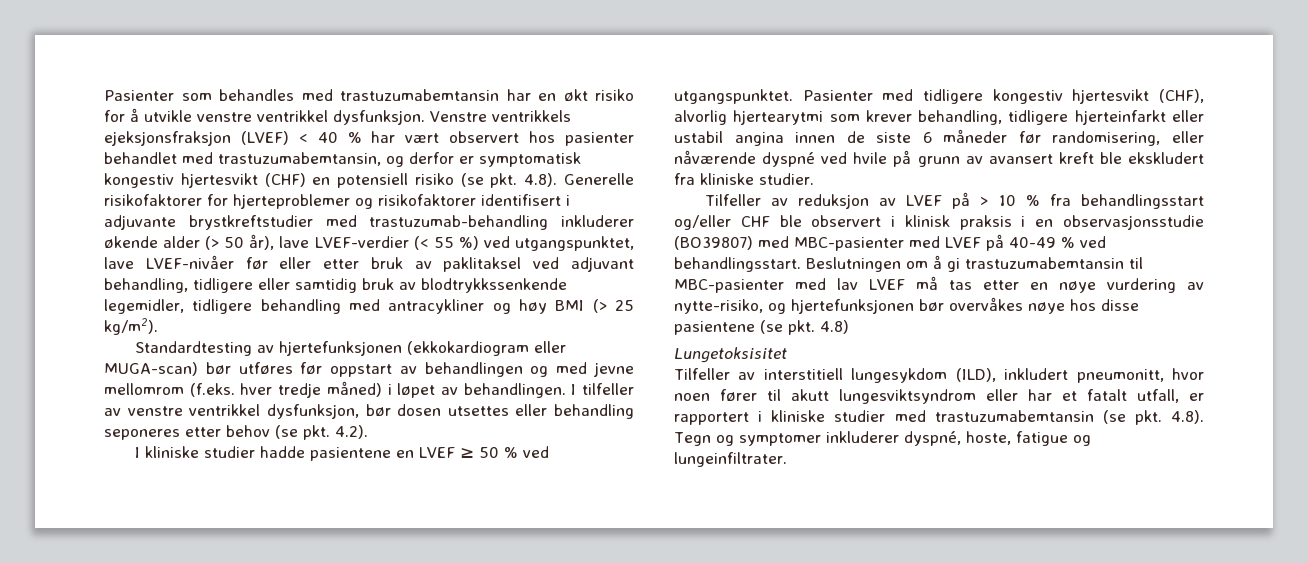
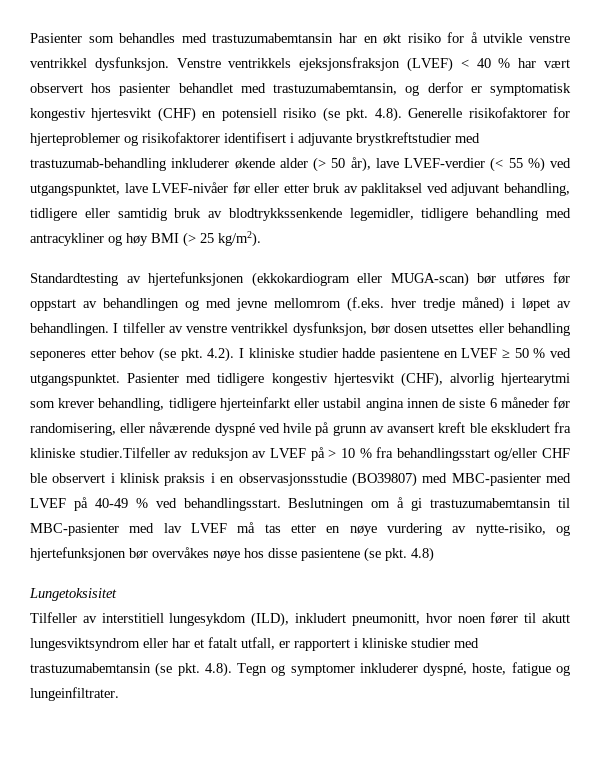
- I tilfeller av venstre ventrikkel dysfunksjon, bør dosen utsettes eller behandling seponeres etter behov (se pkt. 4.2).
- I kliniske studier hadde pasientene en LVEF ≥ 50 % ved utgangspunktet.
+ I tilfeller av venstre ventrikkel dysfunksjon, bør dosen utsettes eller behandling seponeres etter behov (se pkt. 4.2). I kliniske studier hadde pasientene en LVEF ≥ 50 % ved utgangspunktet.
- Pasienter med tidligere kongestiv hjertesvikt (CHF), alvorlig hjertearytmi som krever behandling, tidligere hjerteinfarkt eller ustabil angina innen de siste 6 måneder før randomisering, eller nåværende dyspné ved hvile på grunn av avansert kreft ble ekskludert fra kliniske studier.
- Tilfeller av reduksjon av LVEF på > 10 % fra behandlingsstart og/eller CHF ble observert i klinisk praksis i en observasjonsstudie (BO39807) med MBC-pasienter med LVEF på 40-49 % ved behandlingsstart.
+ Pasienter med tidligere kongestiv hjertesvikt (CHF), alvorlig hjertearytmi som krever behandling, tidligere hjerteinfarkt eller ustabil angina innen de siste 6 måneder før randomisering, eller nåværende dyspné ved hvile på grunn av avansert kreft ble ekskludert fra kliniske studier.Tilfeller av reduksjon av LVEF på > 10 % fra behandlingsstart og/eller CHF ble observert i klinisk praksis i en observasjonsstudie (BO39807) med MBC-pasienter med LVEF på 40-49 % ved behandlingsstart.

